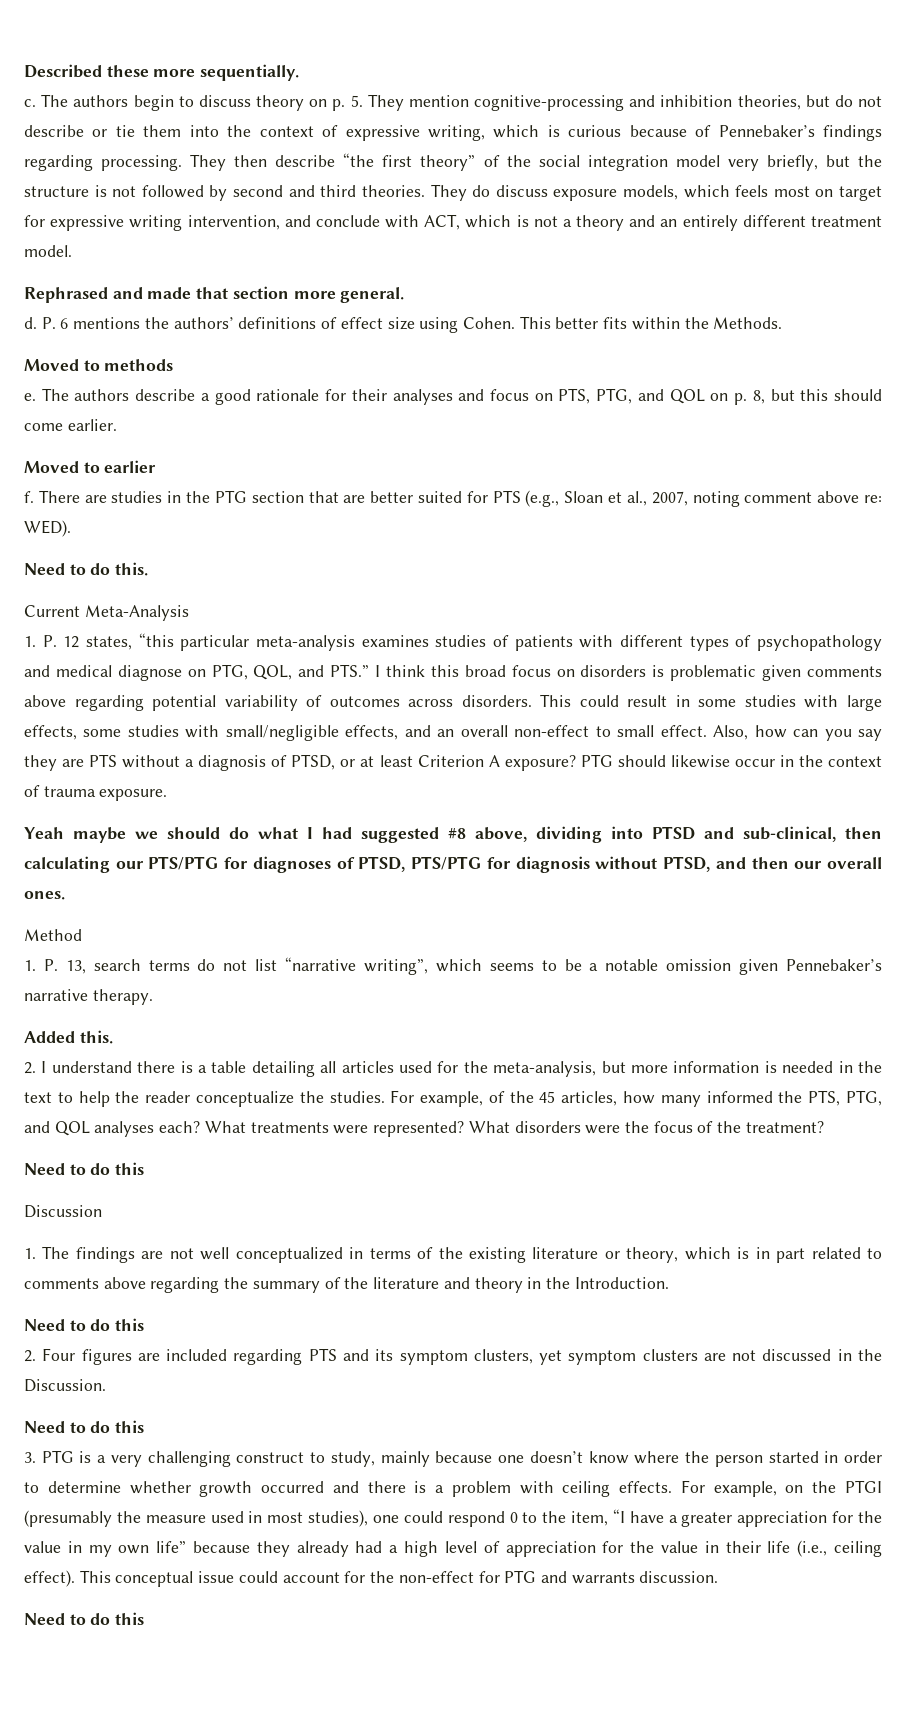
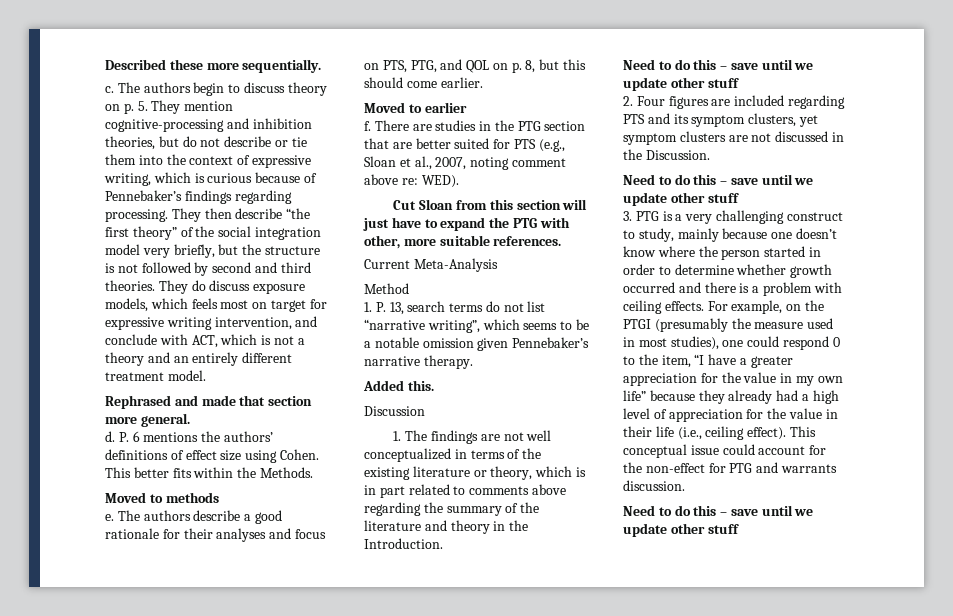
- Need to do this.
+ Cut Sloan from this section will just have to expand the PTG with other, more suitable references.
  Current Meta-Analysis
- 1. P. 12 states, “this particular meta-analysis examines studies of patients with different types of psychopathology and medical diagnose on PTG, QOL, and PTS.” I think this broad focus on disorders is problematic given comments above regarding potential variability of outcomes across disorders. This could result in some studies with large effects, some studies with small/negligible effects, and an overall non-effect to small effect. Also, how can you say they are PTS without a diagnosis of PTSD, or at least Criterion A exposure? PTG should likewise occur in the context of trauma exposure.
- Yeah maybe we should do what I had suggested #8 above, dividing into PTSD and sub-clinical, then calculating our PTS/PTG for diagnoses of PTSD, PTS/PTG for diagnosis without PTSD, and then our overall ones.
- 2. I understand there is a table detailing all articles used for the meta-analysis, but more information is needed in the text to help the reader conceptualize the studies. For example, of the 45 articles, how many informed the PTS, PTG, and QOL analyses each? What treatments were represented? What disorders were the focus of the treatment?
- Need to do this
  1. The findings are not well conceptualized in terms of the existing literature or theory, which is in part related to comments above regarding the summary of the literature and theory in the Introduction.
- Need to do this
+ Need to do this – save until we update other stuff
  2. Four figures are included regarding PTS and its symptom clusters, yet symptom clusters are not discussed in the Discussion.
- Need to do this
+ Need to do this – save until we update other stuff
  This conceptual issue could account for the non-effect for PTG and warrants discussion.
- Need to do this
+ Need to do this – save until we update other stuff

